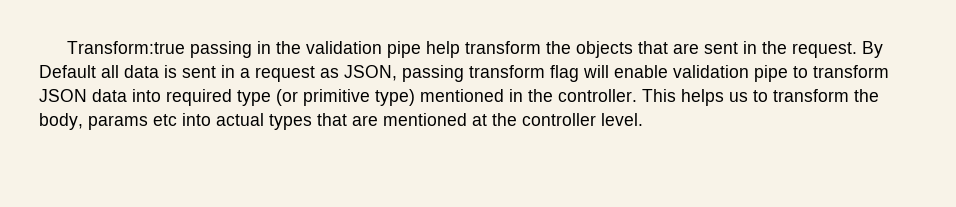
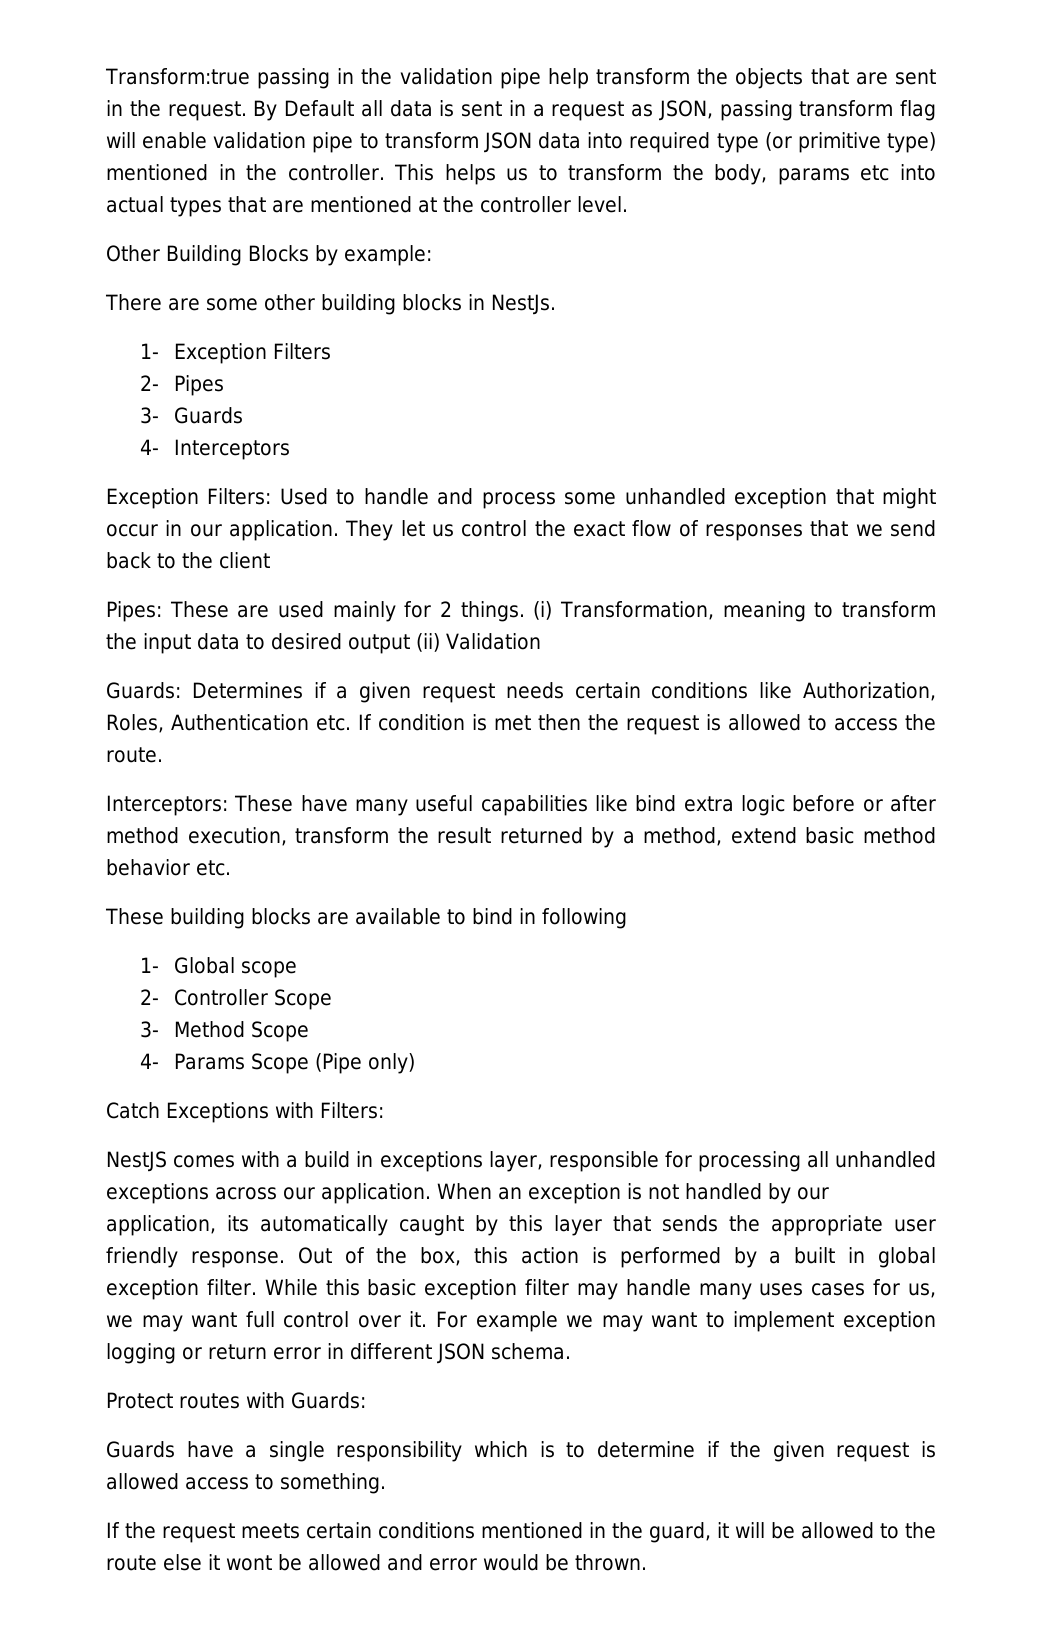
+ Other Building Blocks by example:
+ There are some other building blocks in NestJs.
+ 1- Exception Filters
+ 2- Pipes
+ 3- Guards
+ 4- Interceptors
+ Exception Filters: Used to handle and process some unhandled exception that might occur in our application. They let us control the exact flow of responses that we send back to the client
+ Pipes: These are used mainly for 2 things. (i) Transformation, meaning to transform the input data to desired output (ii) Validation
+ Guards: Determines if a given request needs certain conditions like Authorization, Roles, Authentication etc. If condition is met then the request is allowed to access the route.
+ Interceptors: These have many useful capabilities like bind extra logic before or after method execution, transform the result returned by a method, extend basic method behavior etc.
+ These building blocks are available to bind in following
+ 1- Global scope
+ 2- Controller Scope
+ 3- Method Scope
+ 4- Params Scope (Pipe only)
+ Catch Exceptions with Filters:
+ NestJS comes with a build in exceptions layer, responsible for processing all unhandled exceptions across our application. When an exception is not handled by our application, its automatically caught by this layer that sends the appropriate user friendly response. Out of the box, this action is performed by a built in global exception filter. While this basic exception filter may handle many uses cases for us, we may want full control over it. For example we may want to implement exception logging or return error in different JSON schema.
+ Protect routes with Guards:
+ Guards have a single responsibility which is to determine if the given request is allowed access to something.
+ If the request meets certain conditions mentioned in the guard, it will be allowed to the route else it wont be allowed and error would be thrown.

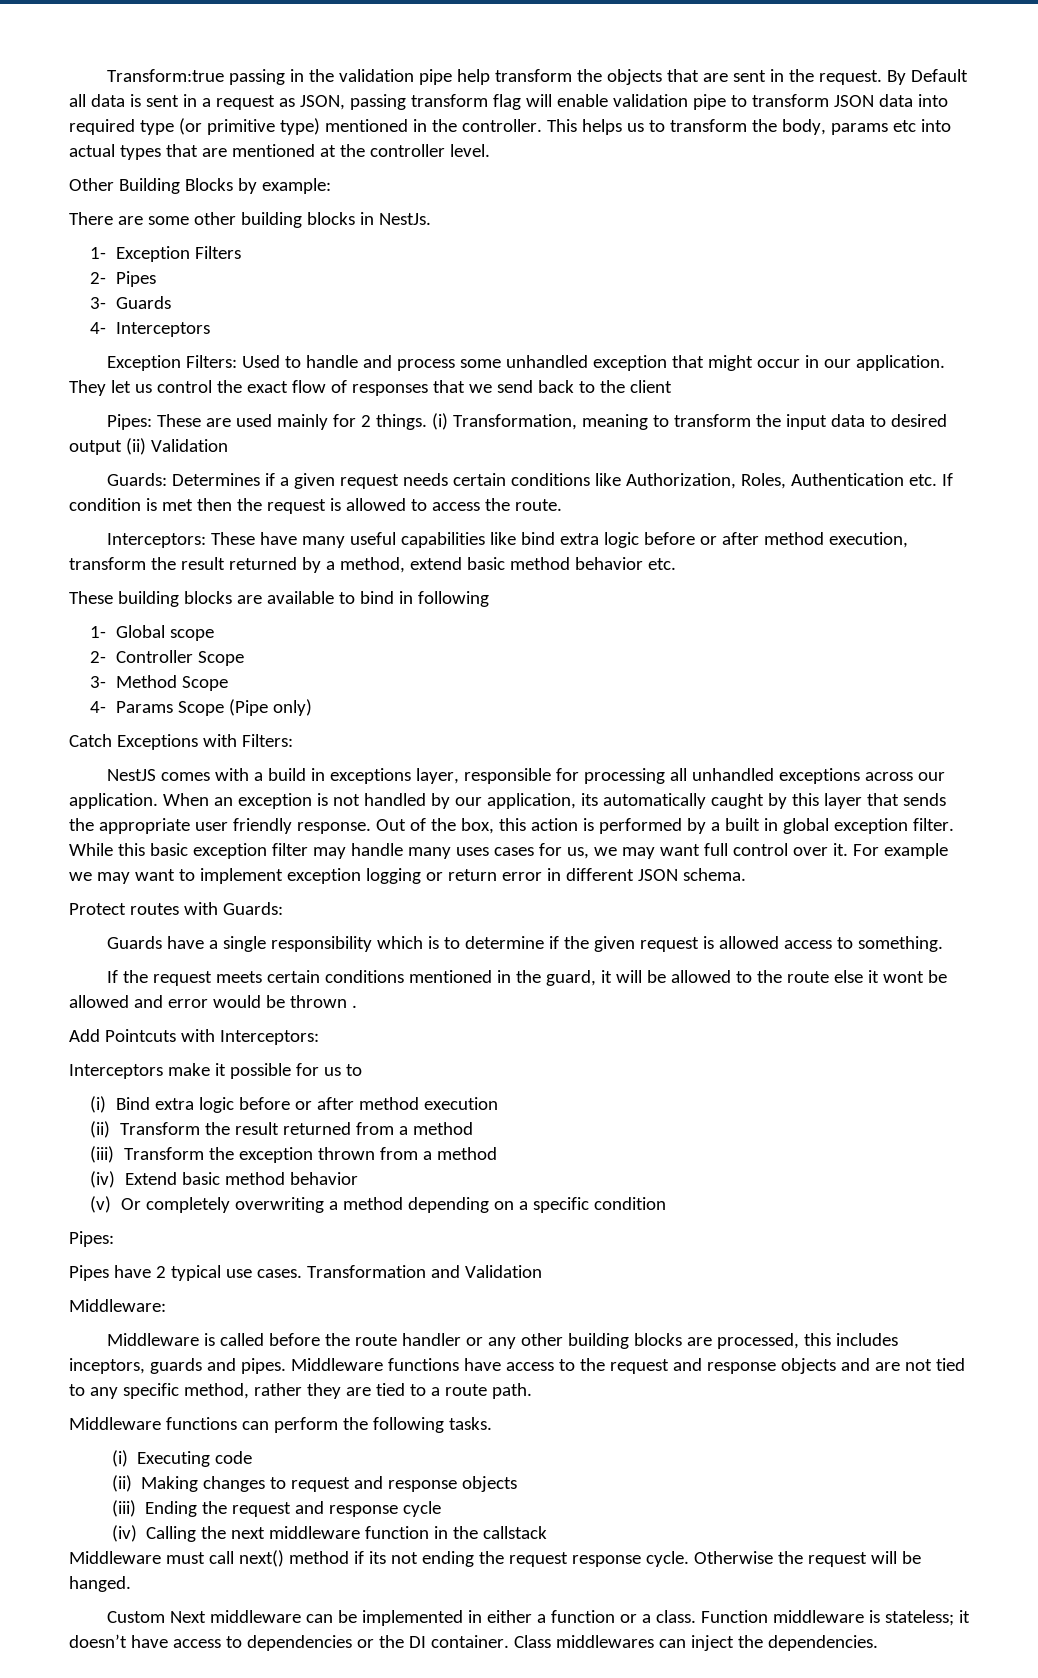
- If the request meets certain conditions mentioned in the guard, it will be allowed to the route else it wont be allowed and error would be thrown.
+ If the request meets certain conditions mentioned in the guard, it will be allowed to the route else it wont be allowed and error would be thrown .
+ Add Pointcuts with Interceptors:
+ Interceptors make it possible for us to
+ (i) Bind extra logic before or after method execution
+ (ii) Transform the result returned from a method
+ (iii) Transform the exception thrown from a method
+ (iv) Extend basic method behavior
+ (v) Or completely overwriting a method depending on a specific condition
+ Pipes:
+ Pipes have 2 typical use cases. Transformation and Validation
+ Middleware:
+ Middleware is called before the route handler or any other building blocks are processed, this includes inceptors, guards and pipes. Middleware functions have access to the request and response objects and are not tied to any specific method, rather they are tied to a route path.
+ Middleware functions can perform the following tasks.
+ (i) Executing code
+ (ii) Making changes to request and response objects
+ (iii) Ending the request and response cycle
+ (iv) Calling the next middleware function in the callstack
+ Middleware must call next() method if its not ending the request response cycle. Otherwise the request will be hanged.
+ Custom Next middleware can be implemented in either a function or a class. Function middleware is stateless; it doesn’t have access to dependencies or the DI container. Class middlewares can inject the dependencies.

